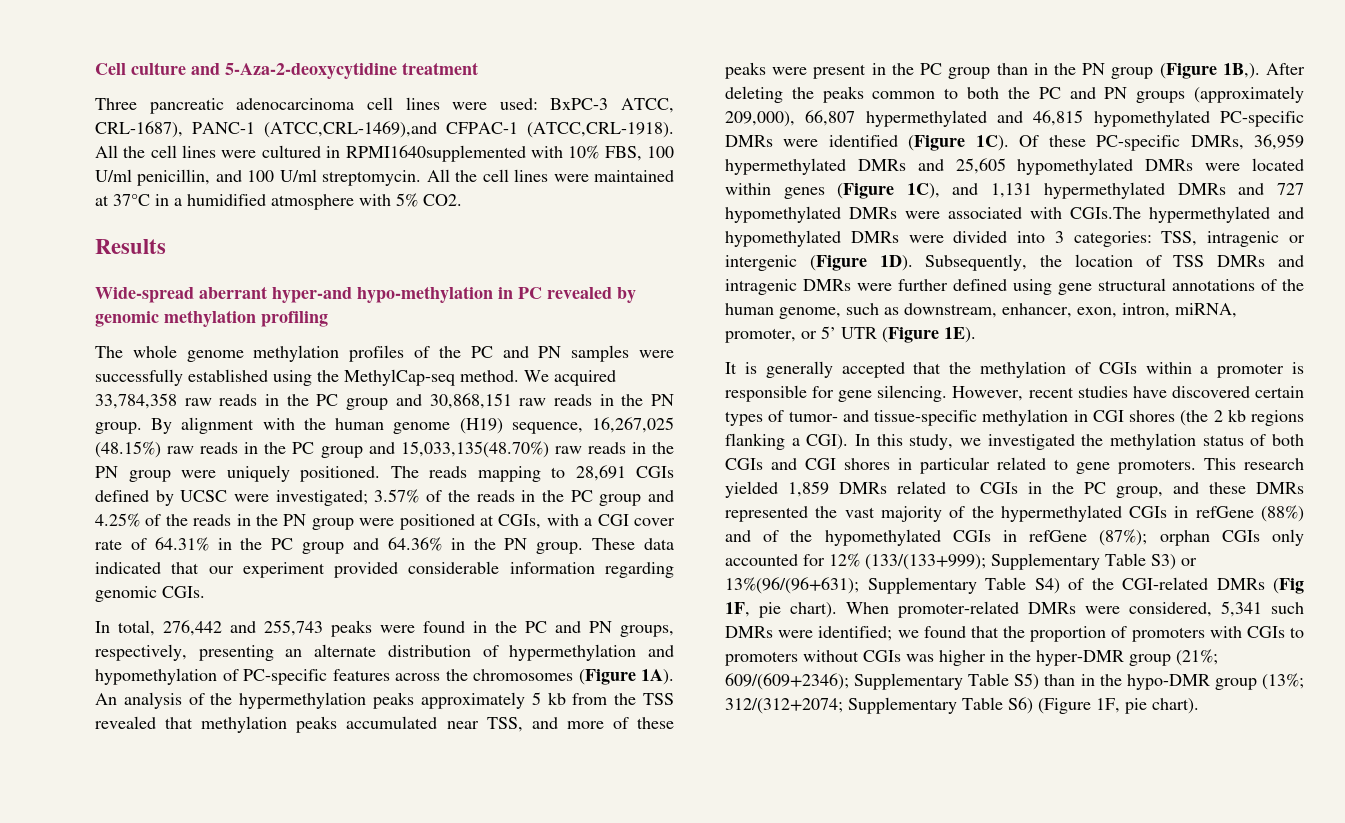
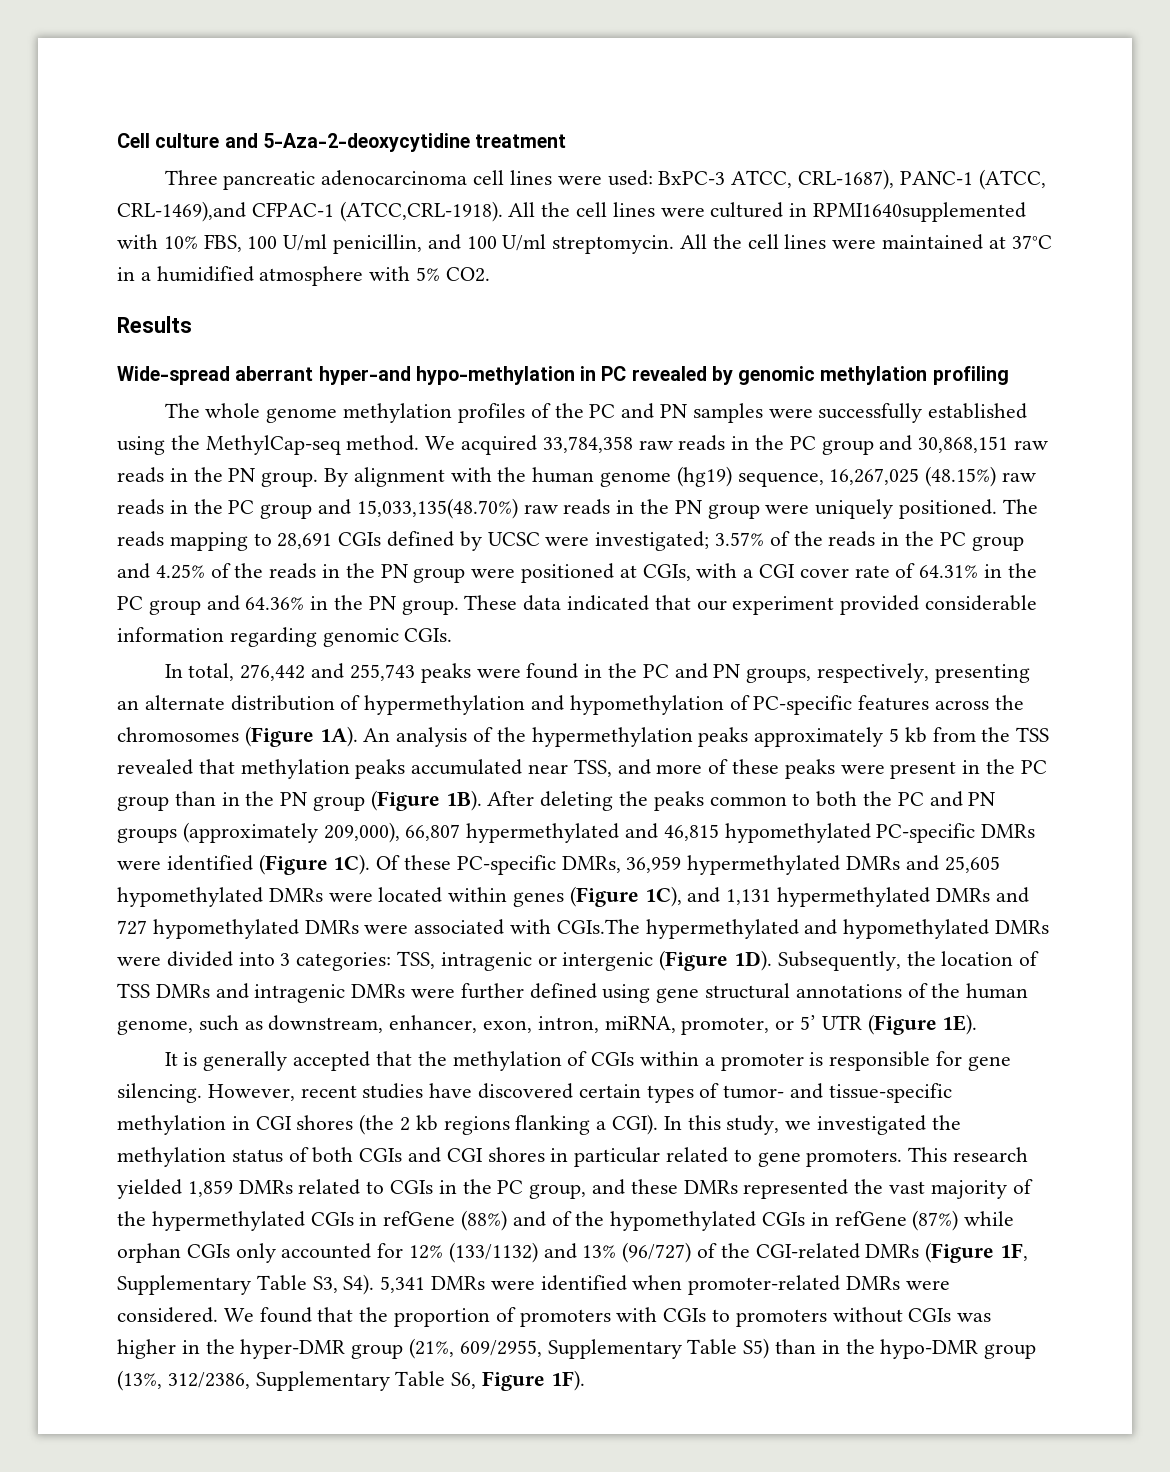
- Three pancreatic adenocarcinoma cell lines were used: BxPC-3 ATCC, CRL-1687), PANC-1 (ATCC,CRL-1469),and CFPAC-1 (ATCC,CRL-1918).
+ Three pancreatic adenocarcinoma cell lines were used: BxPC-3 ATCC, CRL-1687), PANC-1 (ATCC, CRL-1469),and CFPAC-1 (ATCC,CRL-1918).
- By alignment with the human genome (H19) sequence, 16,267,025 (48.15%) raw reads in the PC group and 15,033,135(48.70%) raw reads in the PN group were uniquely positioned.
+ By alignment with the human genome (hg19) sequence, 16,267,025 (48.15%) raw reads in the PC group and 15,033,135(48.70%) raw reads in the PN group were uniquely positioned.
- An analysis of the hypermethylation peaks approximately 5 kb from the TSS revealed that methylation peaks accumulated near TSS, and more of these peaks were present in the PC group than in the PN group (Figure 1B,).
+ An analysis of the hypermethylation peaks approximately 5 kb from the TSS revealed that methylation peaks accumulated near TSS, and more of these peaks were present in the PC group than in the PN group (Figure 1B).
- This research yielded 1,859 DMRs related to CGIs in the PC group, and these DMRs represented the vast majority of the hypermethylated CGIs in refGene (88%) and of the hypomethylated CGIs in refGene (87%); orphan CGIs only accounted for 12% (133/(133+999); Supplementary Table S3) or 13%(96/(96+631); Supplementary Table S4) of the CGI-related DMRs (Fig 1F, pie chart). When promoter-related DMRs were considered, 5,341 such DMRs were identified; we found that the proportion of promoters with CGIs to promoters without CGIs was higher in the hyper-DMR group (21%; 609/(609+2346); Supplementary Table S5) than in the hypo-DMR group (13%; 312/(312+2074; Supplementary Table S6) (Figure 1F, pie chart).
+ This research yielded 1,859 DMRs related to CGIs in the PC group, and these DMRs represented the vast majority of the hypermethylated CGIs in refGene (88%) and of the hypomethylated CGIs in refGene (87%) while orphan CGIs only accounted for 12% (133/1132) and 13% (96/727) of the CGI-related DMRs (Figure 1F, Supplementary Table S3, S4). 5,341 DMRs were identified when promoter-related DMRs were considered. We found that the proportion of promoters with CGIs to promoters without CGIs was higher in the hyper-DMR group (21%, 609/2955, Supplementary Table S5) than in the hypo-DMR group (13%, 312/2386, Supplementary Table S6, Figure 1F).

